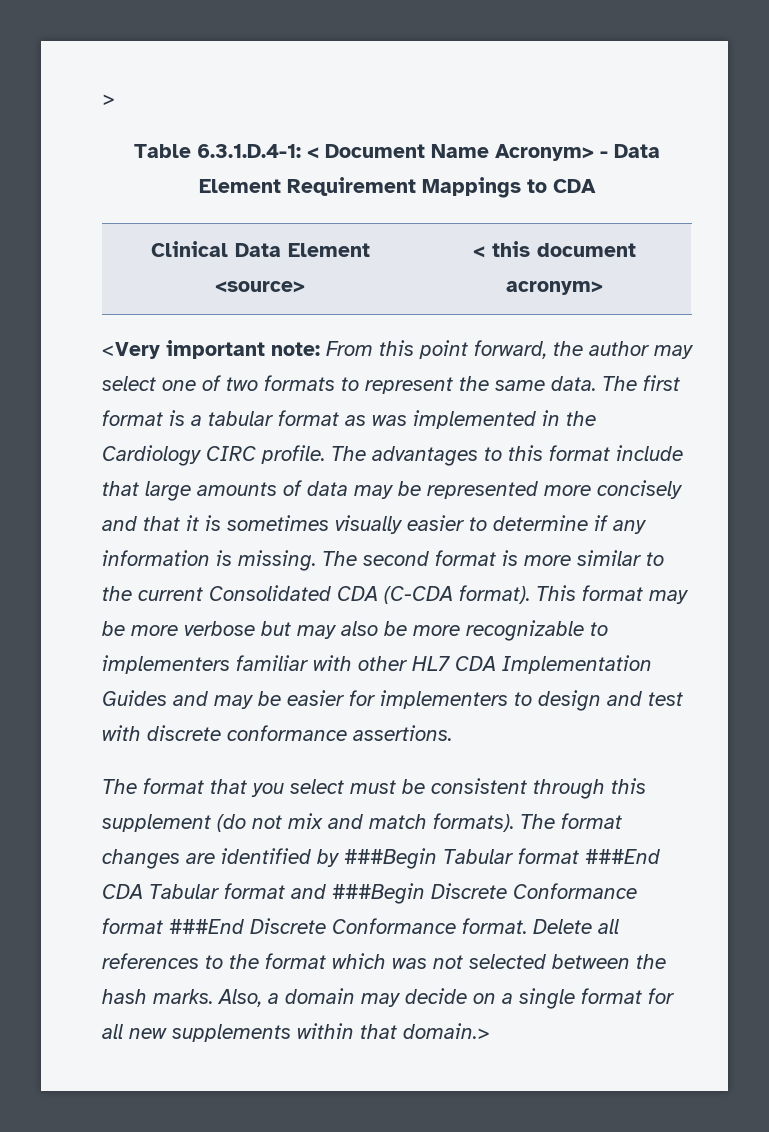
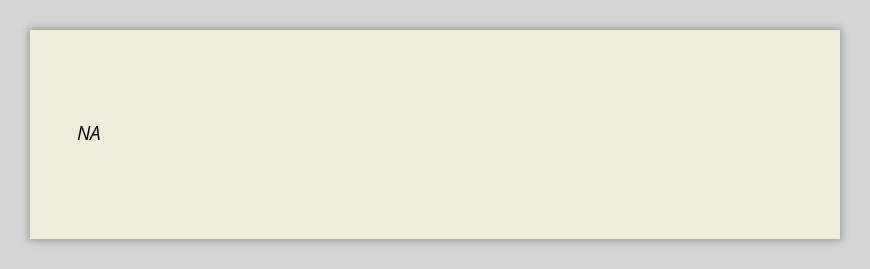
- >
- Table 6.3.1.D.4-1: < Document Name Acronym> - Data Element Requirement Mappings to CDA
- Clinical Data Element <source> | < this document acronym>
- <Very important note: From this point forward, the author may select one of two formats to represent the same data. The first format is a tabular format as was implemented in the Cardiology CIRC profile. The advantages to this format include that large amounts of data may be represented more concisely and that it is sometimes visually easier to determine if any information is missing. The second format is more similar to the current Consolidated CDA (C-CDA format). This format may be more verbose but may also be more recognizable to implementers familiar with other HL7 CDA Implementation Guides and may be easier for implementers to design and test with discrete conformance assertions.
- The format that you select must be consistent through this supplement (do not mix and match formats). The format changes are identified by ###Begin Tabular format ###End CDA Tabular format and ###Begin Discrete Conformance format ###End Discrete Conformance format. Delete all references to the format which was not selected between the hash marks. Also, a domain may decide on a single format for all new supplements within that domain.>
+ NA

